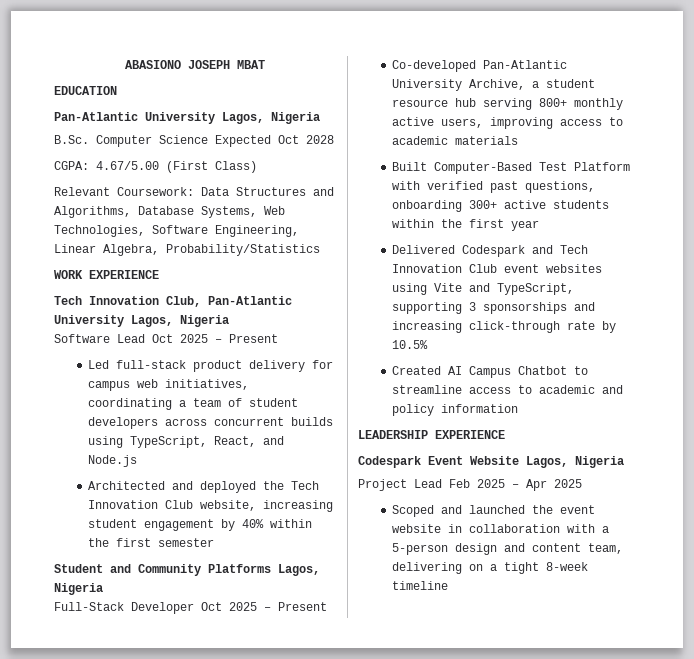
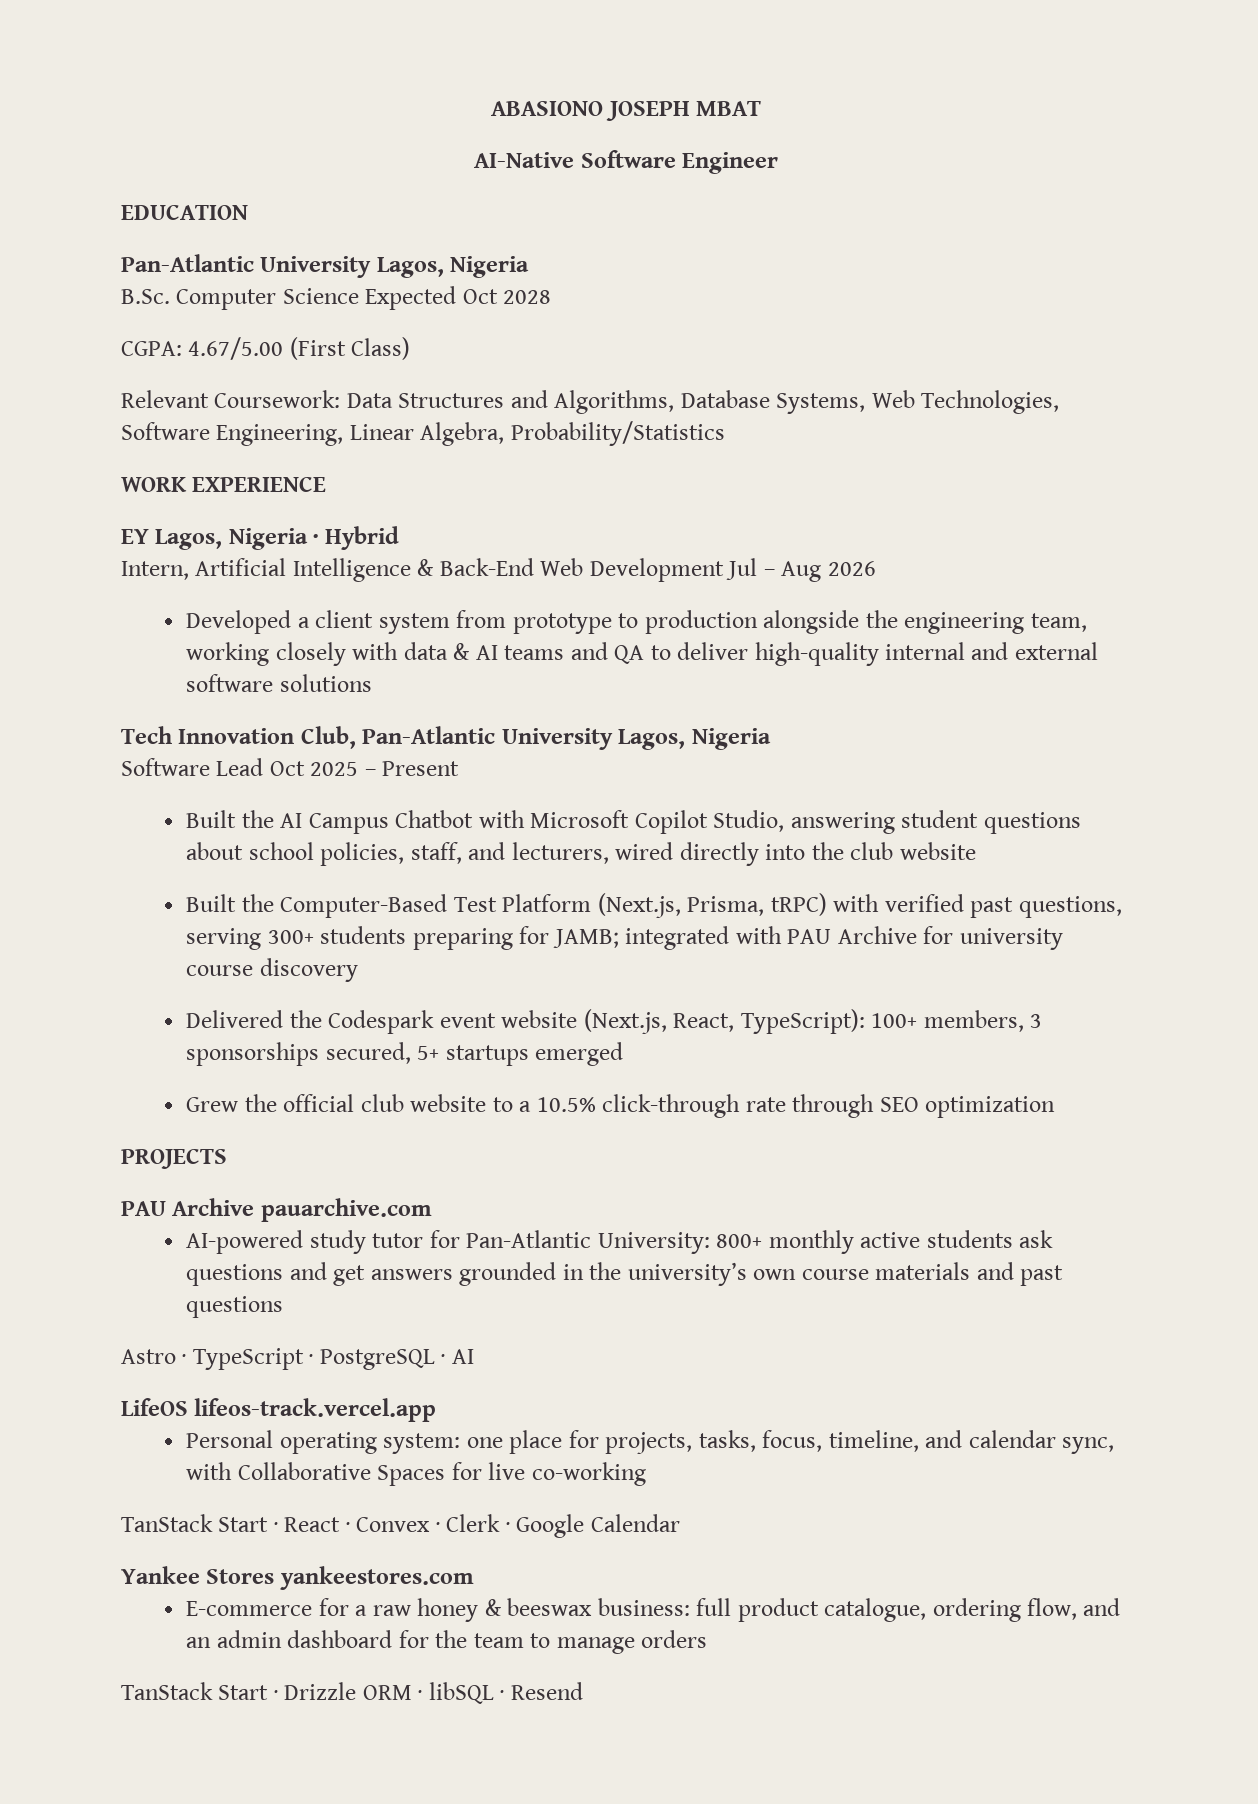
+ AI-Native Software Engineer
+ EY Lagos, Nigeria · Hybrid
+ Intern, Artificial Intelligence & Back-End Web Development Jul – Aug 2026
+ Developed a client system from prototype to production alongside the engineering team, working closely with data & AI teams and QA to deliver high-quality internal and external software solutions
- Led full-stack product delivery for campus web initiatives, coordinating a team of student developers across concurrent builds using TypeScript, React, and Node.js
- Architected and deployed the Tech Innovation Club website, increasing student engagement by 40% within the first semester
- Student and Community Platforms Lagos, Nigeria
- Full-Stack Developer Oct 2025 – Present
- Co-developed Pan-Atlantic University Archive, a student resource hub serving 800+ monthly active users, improving access to academic materials
- Built Computer-Based Test Platform with verified past questions, onboarding 300+ active students within the first year
- Delivered Codespark and Tech Innovation Club event websites using Vite and TypeScript, supporting 3 sponsorships and increasing click-through rate by 10.5%
- Created AI Campus Chatbot to streamline access to academic and policy information
- LEADERSHIP EXPERIENCE
- Codespark Event Website Lagos, Nigeria
- Project Lead Feb 2025 – Apr 2025
- Scoped and launched the event website in collaboration with a 5-person design and content team, delivering on a tight 8-week timeline
+ Built the AI Campus Chatbot with Microsoft Copilot Studio, answering student questions about school policies, staff, and lecturers, wired directly into the club website
+ Built the Computer-Based Test Platform (Next.js, Prisma, tRPC) with verified past questions, serving 300+ students preparing for JAMB; integrated with PAU Archive for university course discovery
+ Delivered the Codespark event website (Next.js, React, TypeScript): 100+ members, 3 sponsorships secured, 5+ startups emerged
+ Grew the official club website to a 10.5% click-through rate through SEO optimization
+ PROJECTS
+ PAU Archive pauarchive.com
+ AI-powered study tutor for Pan-Atlantic University: 800+ monthly active students ask questions and get answers grounded in the university’s own course materials and past questions
+ Astro · TypeScript · PostgreSQL · AI
+ LifeOS lifeos-track.vercel.app
+ Personal operating system: one place for projects, tasks, focus, timeline, and calendar sync, with Collaborative Spaces for live co-working
+ TanStack Start · React · Convex · Clerk · Google Calendar
+ Yankee Stores yankeestores.com
+ E-commerce for a raw honey & beeswax business: full product catalogue, ordering flow, and an admin dashboard for the team to manage orders
+ TanStack Start · Drizzle ORM · libSQL · Resend

